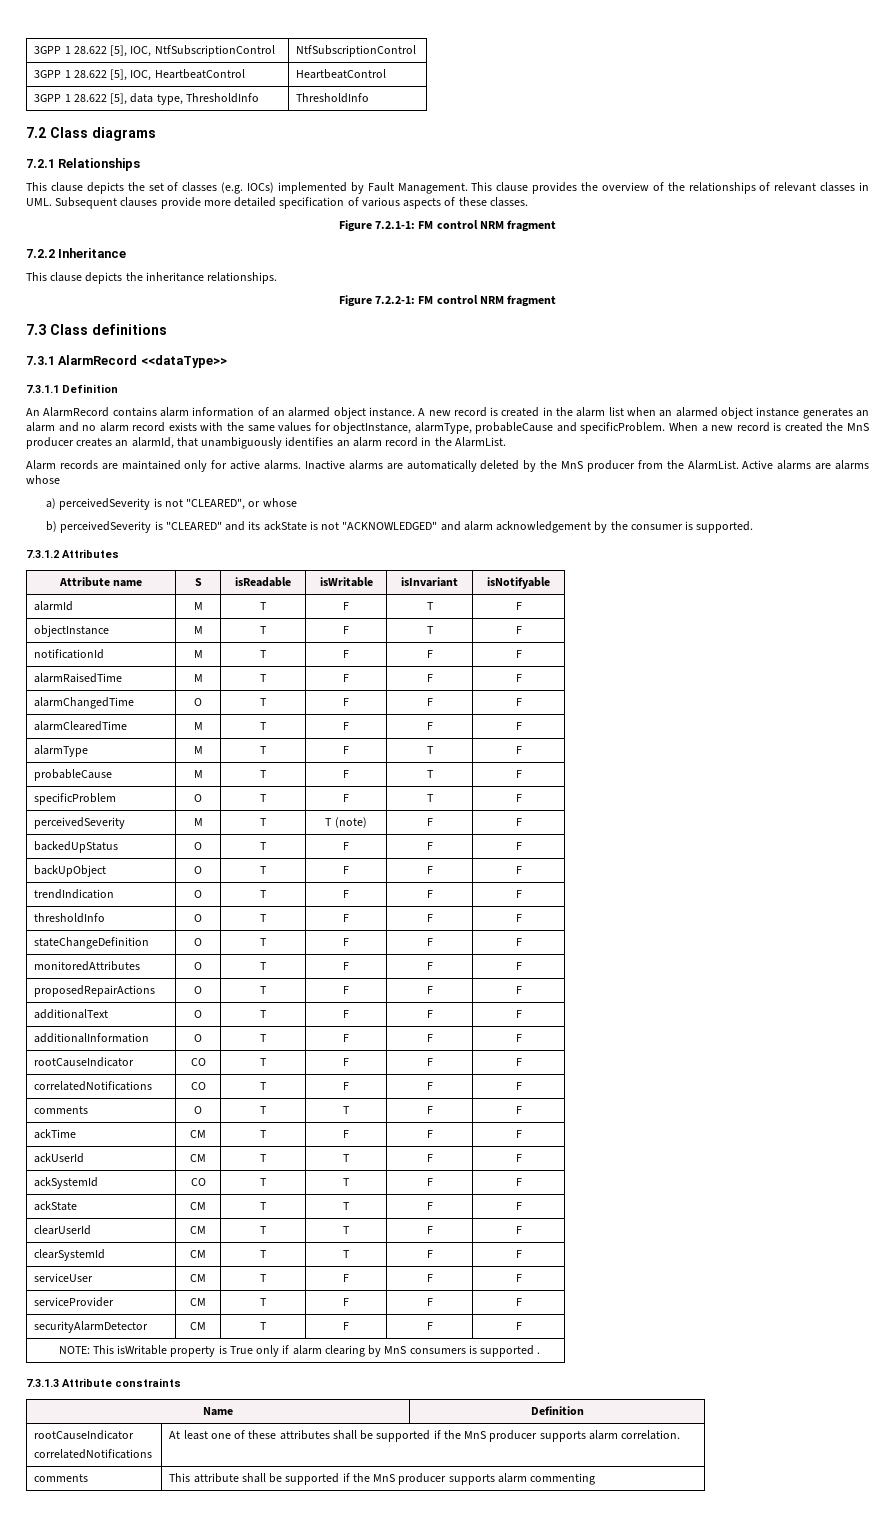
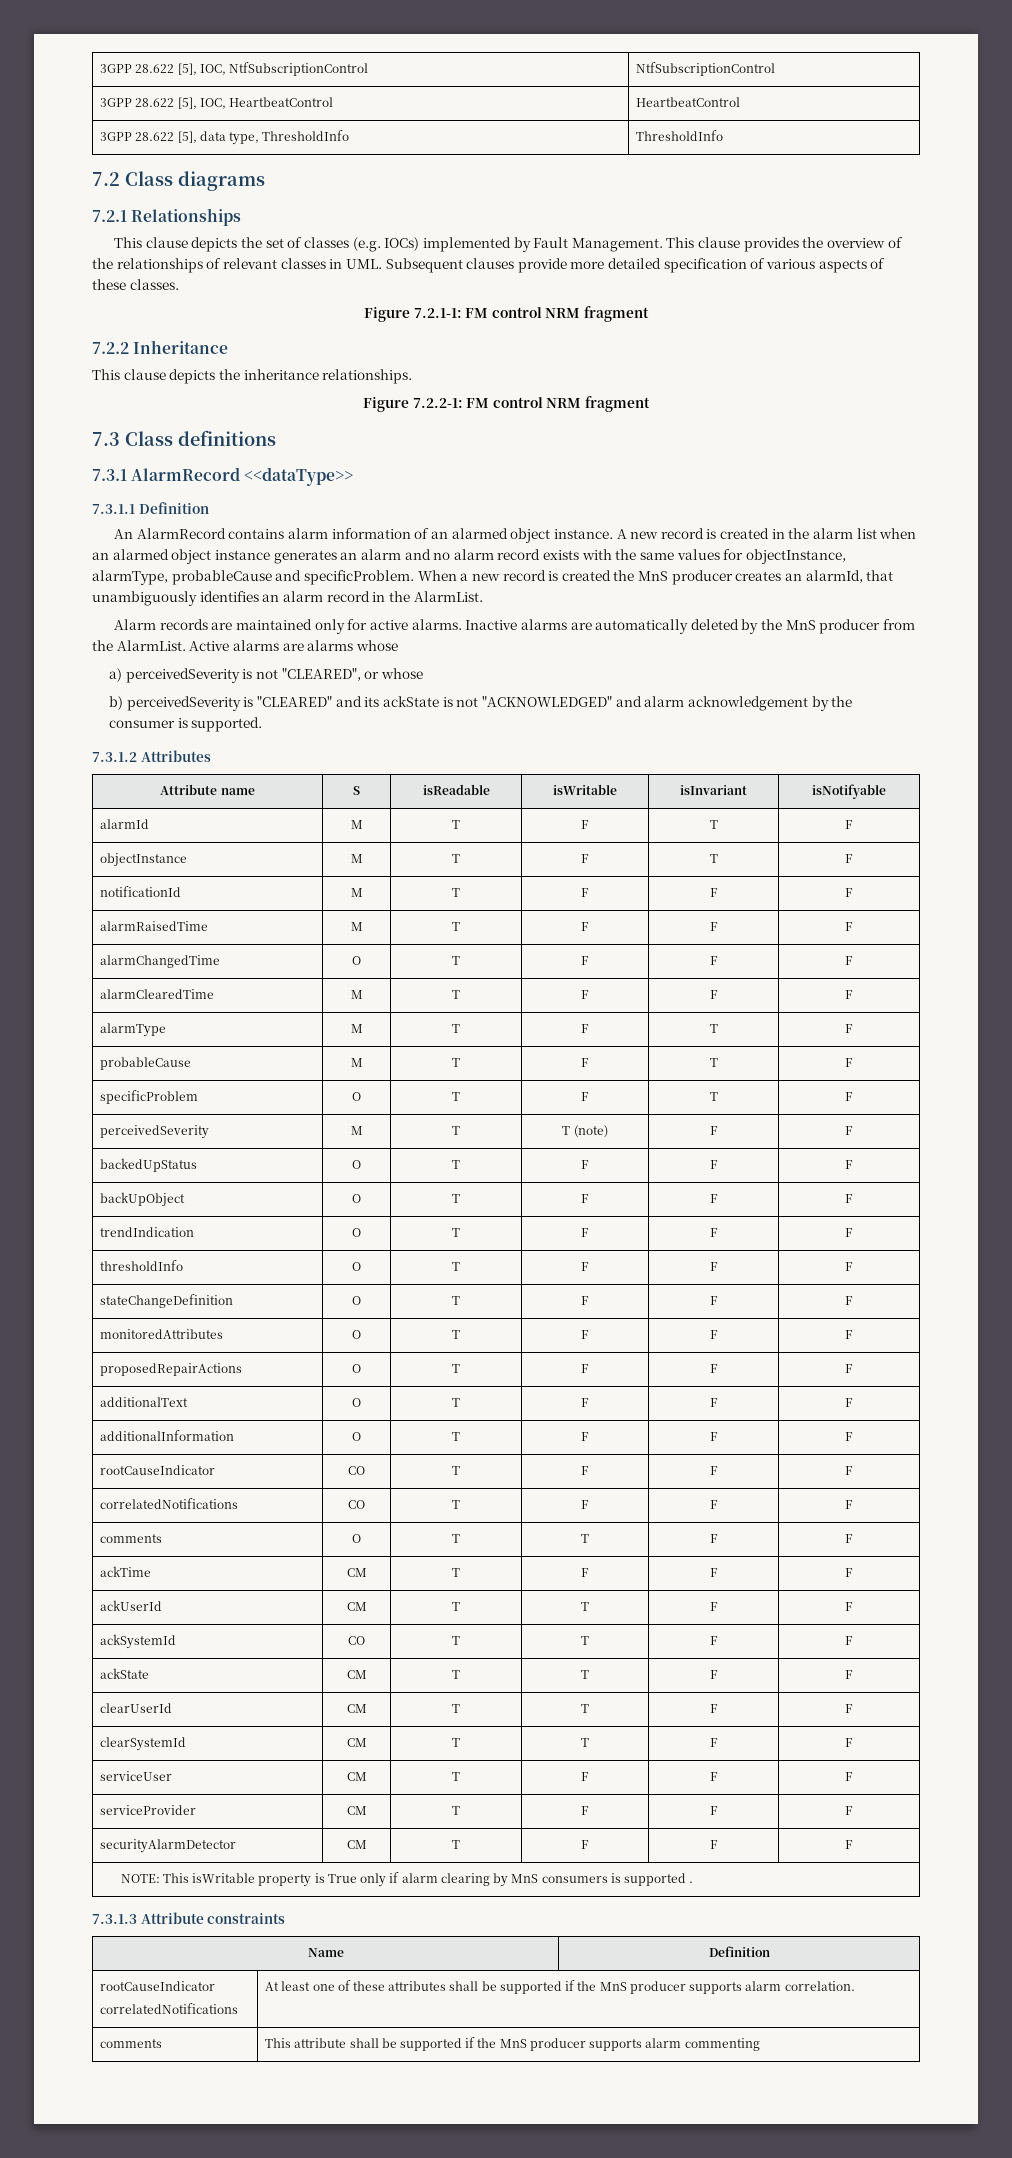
- 3GPP 1 28.622 [5], IOC, NtfSubscriptionControl | NtfSubscriptionControl
+ 3GPP 28.622 [5], IOC, NtfSubscriptionControl | NtfSubscriptionControl
- 3GPP 1 28.622 [5], IOC, HeartbeatControl | HeartbeatControl
+ 3GPP 28.622 [5], IOC, HeartbeatControl | HeartbeatControl
- 3GPP 1 28.622 [5], data type, ThresholdInfo | ThresholdInfo
+ 3GPP 28.622 [5], data type, ThresholdInfo | ThresholdInfo

